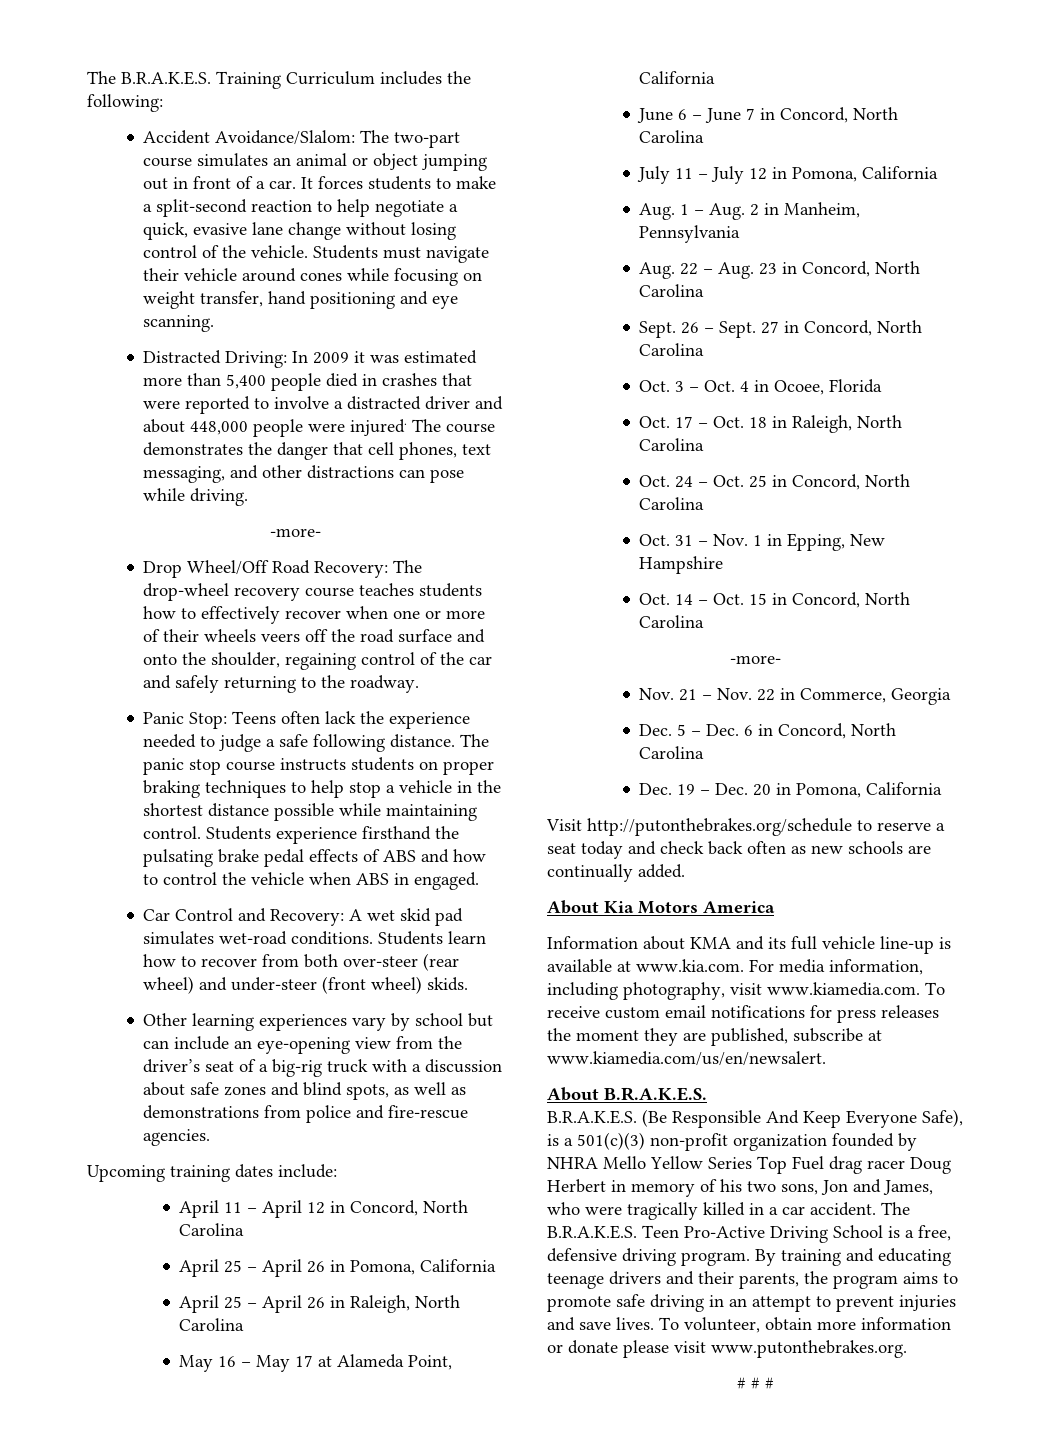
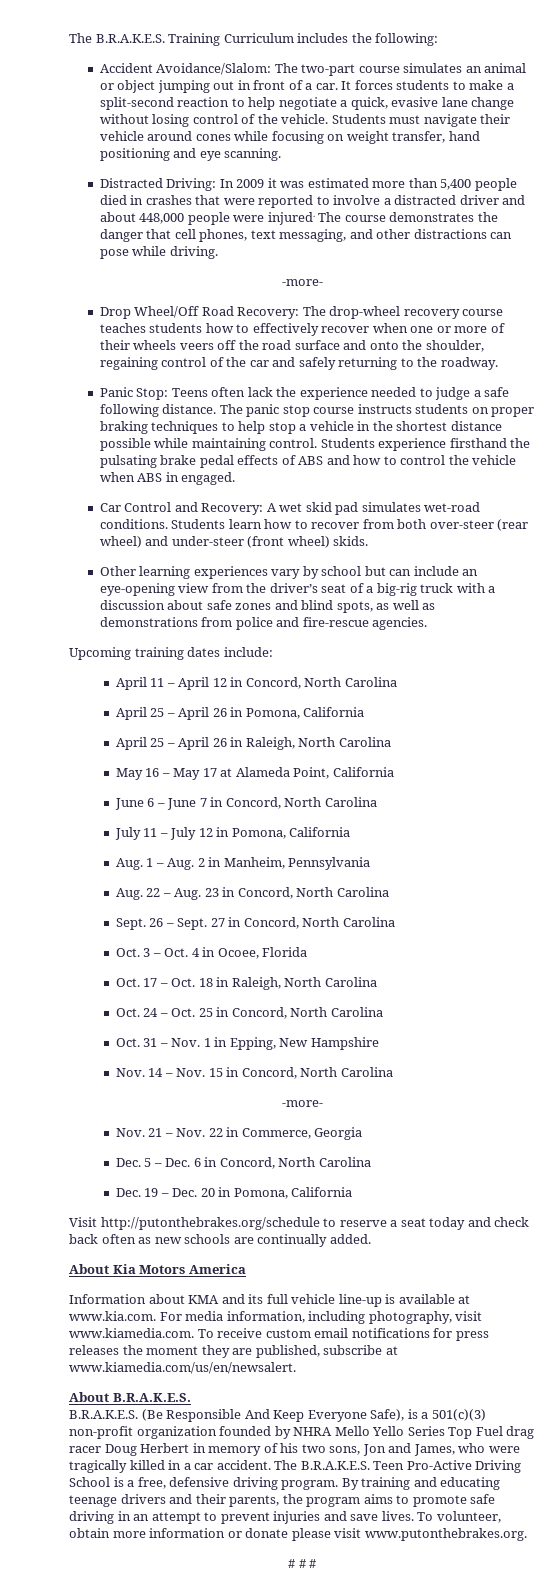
- Oct. 14 – Oct. 15 in Concord, North Carolina
+ Nov. 14 – Nov. 15 in Concord, North Carolina
- B.R.A.K.E.S. (Be Responsible And Keep Everyone Safe), is a 501(c)(3) non-profit organization founded by NHRA Mello Yellow Series Top Fuel drag racer Doug Herbert in memory of his two sons, Jon and James, who were tragically killed in a car accident.
+ B.R.A.K.E.S. (Be Responsible And Keep Everyone Safe), is a 501(c)(3) non-profit organization founded by NHRA Mello Yello Series Top Fuel drag racer Doug Herbert in memory of his two sons, Jon and James, who were tragically killed in a car accident.

